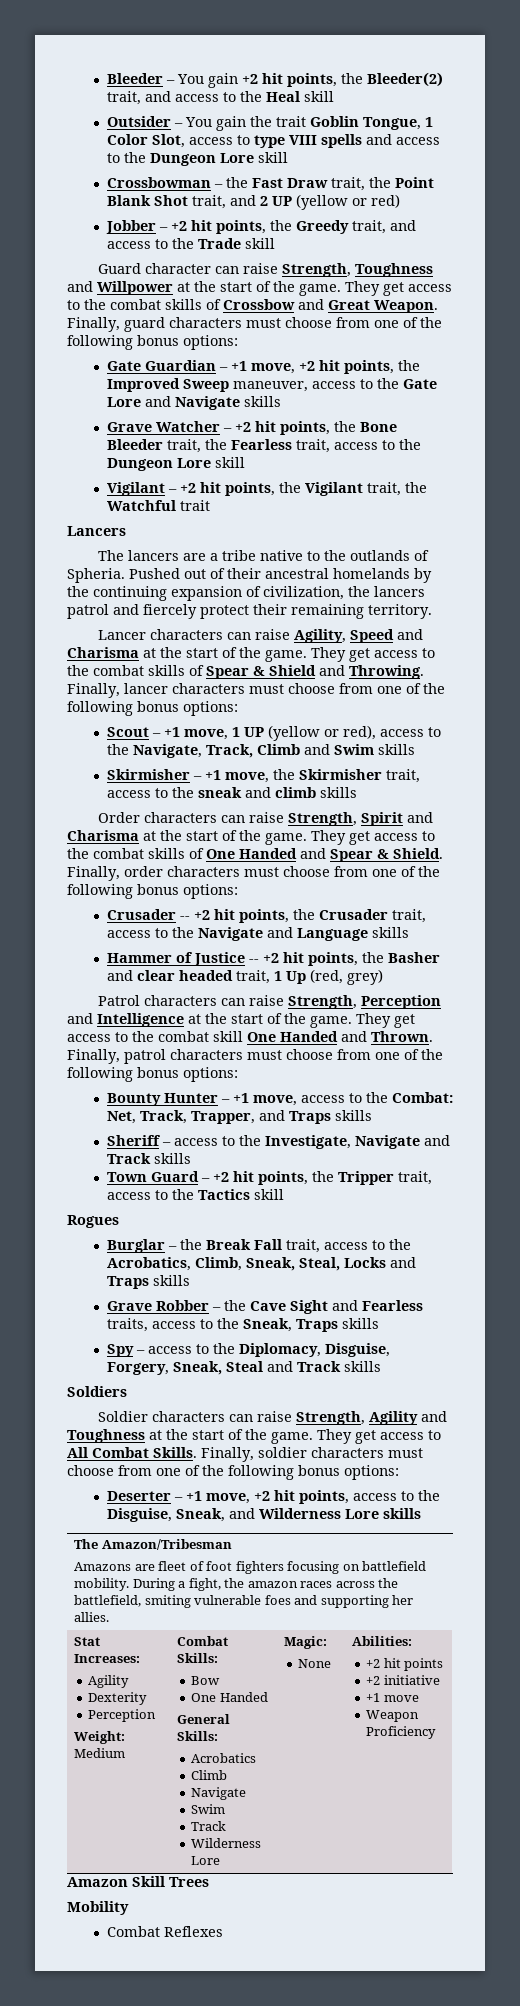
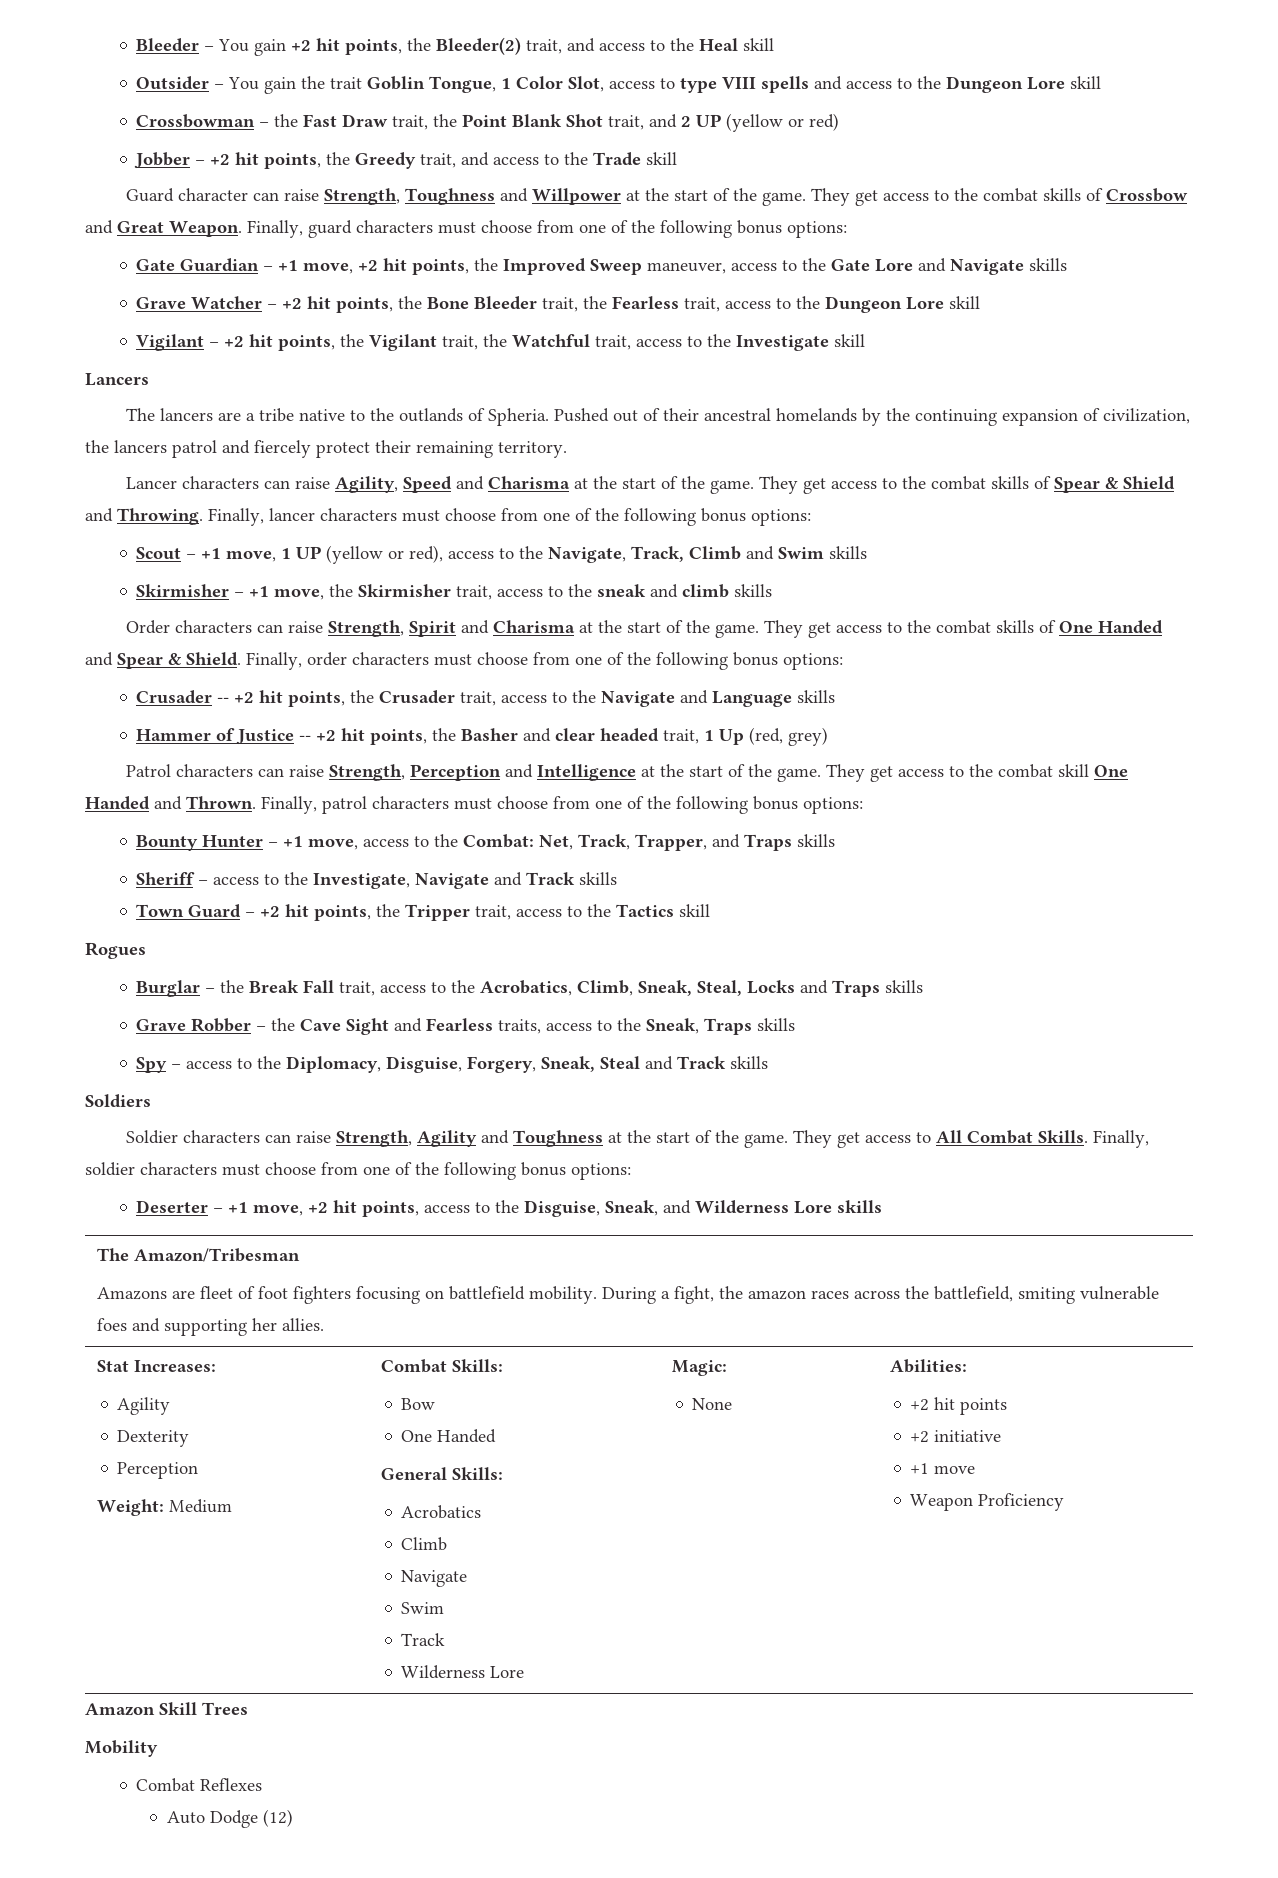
- Vigilant – +2 hit points, the Vigilant trait, the Watchful trait
+ Vigilant – +2 hit points, the Vigilant trait, the Watchful trait, access to the Investigate skill
+ Auto Dodge (12)

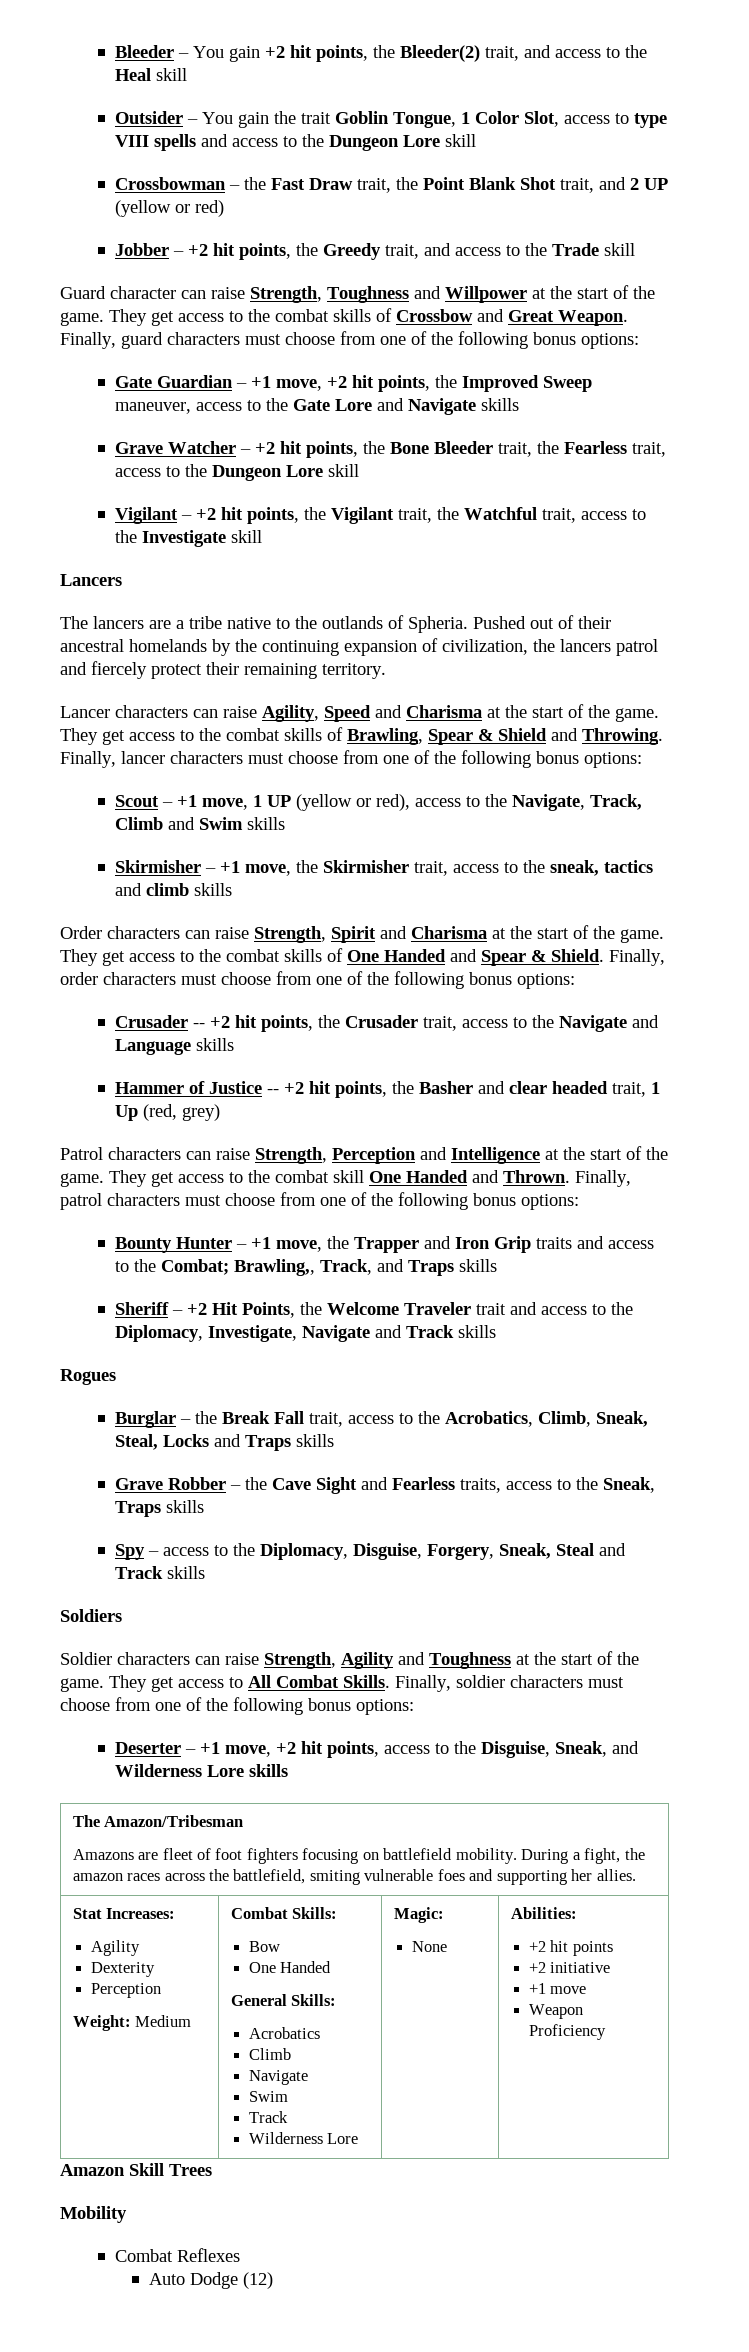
- They get access to the combat skills of Spear & Shield and Throwing.
+ They get access to the combat skills of Brawling, Spear & Shield and Throwing.
- Skirmisher – +1 move, the Skirmisher trait, access to the sneak and climb skills
+ Skirmisher – +1 move, the Skirmisher trait, access to the sneak, tactics and climb skills
- Bounty Hunter – +1 move, access to the Combat: Net, Track, Trapper, and Traps skills
+ Bounty Hunter – +1 move, the Trapper and Iron Grip traits and access to the Combat; Brawling,, Track, and Traps skills
- Sheriff – access to the Investigate, Navigate and Track skills
+ Sheriff – +2 Hit Points, the Welcome Traveler trait and access to the Diplomacy, Investigate, Navigate and Track skills
- Town Guard – +2 hit points, the Tripper trait, access to the Tactics skill

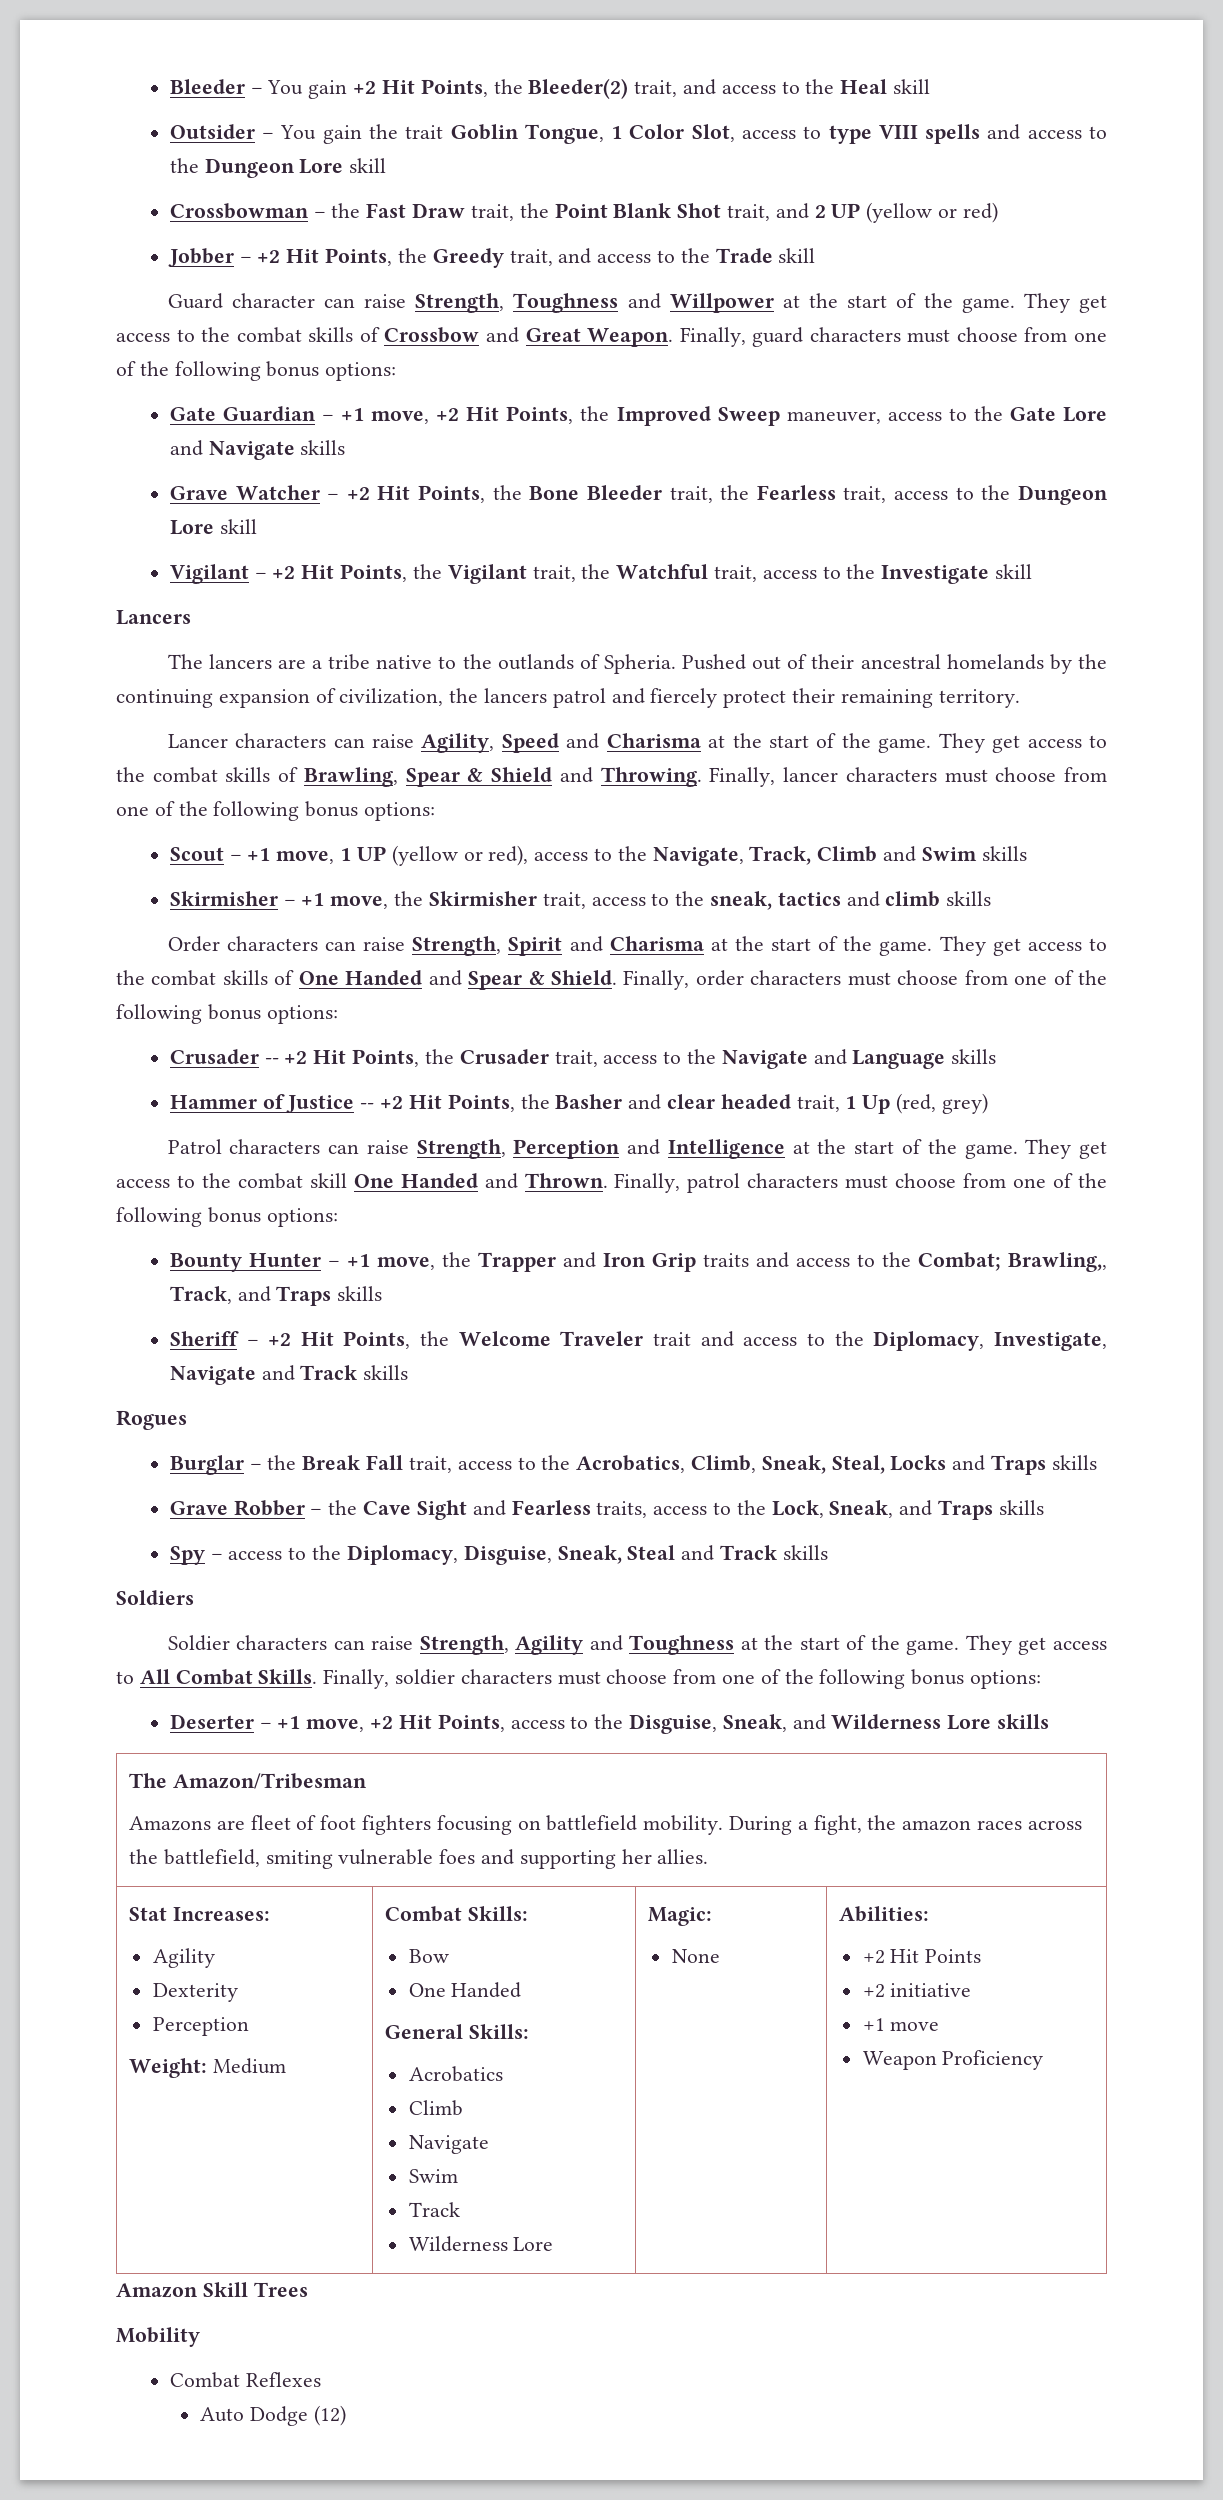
- Bleeder – You gain +2 hit points, the Bleeder(2) trait, and access to the Heal skill
+ Bleeder – You gain +2 Hit Points, the Bleeder(2) trait, and access to the Heal skill
- Jobber – +2 hit points, the Greedy trait, and access to the Trade skill
+ Jobber – +2 Hit Points, the Greedy trait, and access to the Trade skill
- Gate Guardian – +1 move, +2 hit points, the Improved Sweep maneuver, access to the Gate Lore and Navigate skills
+ Gate Guardian – +1 move, +2 Hit Points, the Improved Sweep maneuver, access to the Gate Lore and Navigate skills
- Grave Watcher – +2 hit points, the Bone Bleeder trait, the Fearless trait, access to the Dungeon Lore skill
+ Grave Watcher – +2 Hit Points, the Bone Bleeder trait, the Fearless trait, access to the Dungeon Lore skill
- Vigilant – +2 hit points, the Vigilant trait, the Watchful trait, access to the Investigate skill
+ Vigilant – +2 Hit Points, the Vigilant trait, the Watchful trait, access to the Investigate skill
- Crusader -- +2 hit points, the Crusader trait, access to the Navigate and Language skills
+ Crusader -- +2 Hit Points, the Crusader trait, access to the Navigate and Language skills
- Hammer of Justice -- +2 hit points, the Basher and clear headed trait, 1 Up (red, grey)
+ Hammer of Justice -- +2 Hit Points, the Basher and clear headed trait, 1 Up (red, grey)
- Grave Robber – the Cave Sight and Fearless traits, access to the Sneak, Traps skills
+ Grave Robber – the Cave Sight and Fearless traits, access to the Lock, Sneak, and Traps skills
- Spy – access to the Diplomacy, Disguise, Forgery, Sneak, Steal and Track skills
+ Spy – access to the Diplomacy, Disguise, Sneak, Steal and Track skills
- Deserter – +1 move, +2 hit points, access to the Disguise, Sneak, and Wilderness Lore skills
+ Deserter – +1 move, +2 Hit Points, access to the Disguise, Sneak, and Wilderness Lore skills
  Stat Increases:
  Agility
  Dexterity
  Perception
  Weight: Medium | Combat Skills:
  Bow
  One Handed
  General Skills:
  Acrobatics
  Climb
  Navigate
  Swim
  Track
  Wilderness Lore | Magic:
  None | Abilities:
- +2 hit points
+ +2 Hit Points

